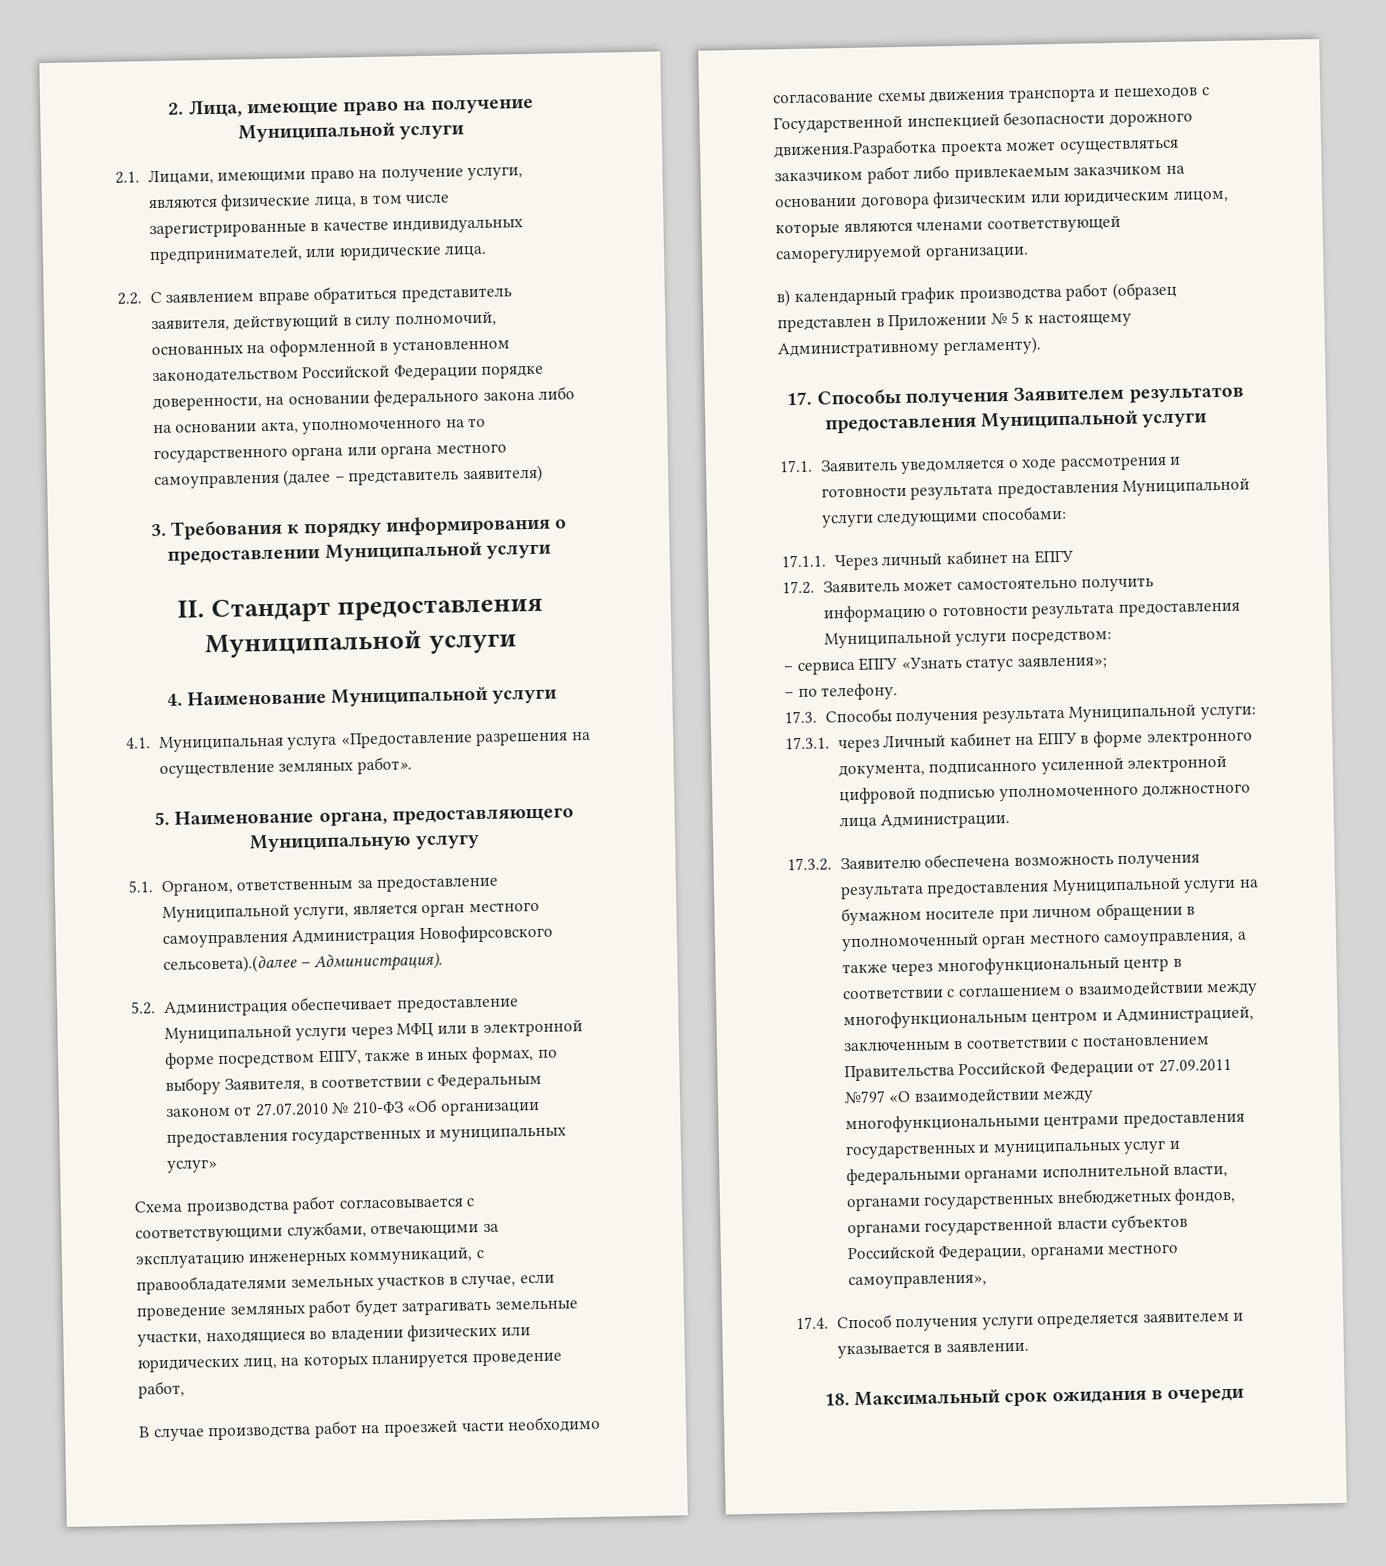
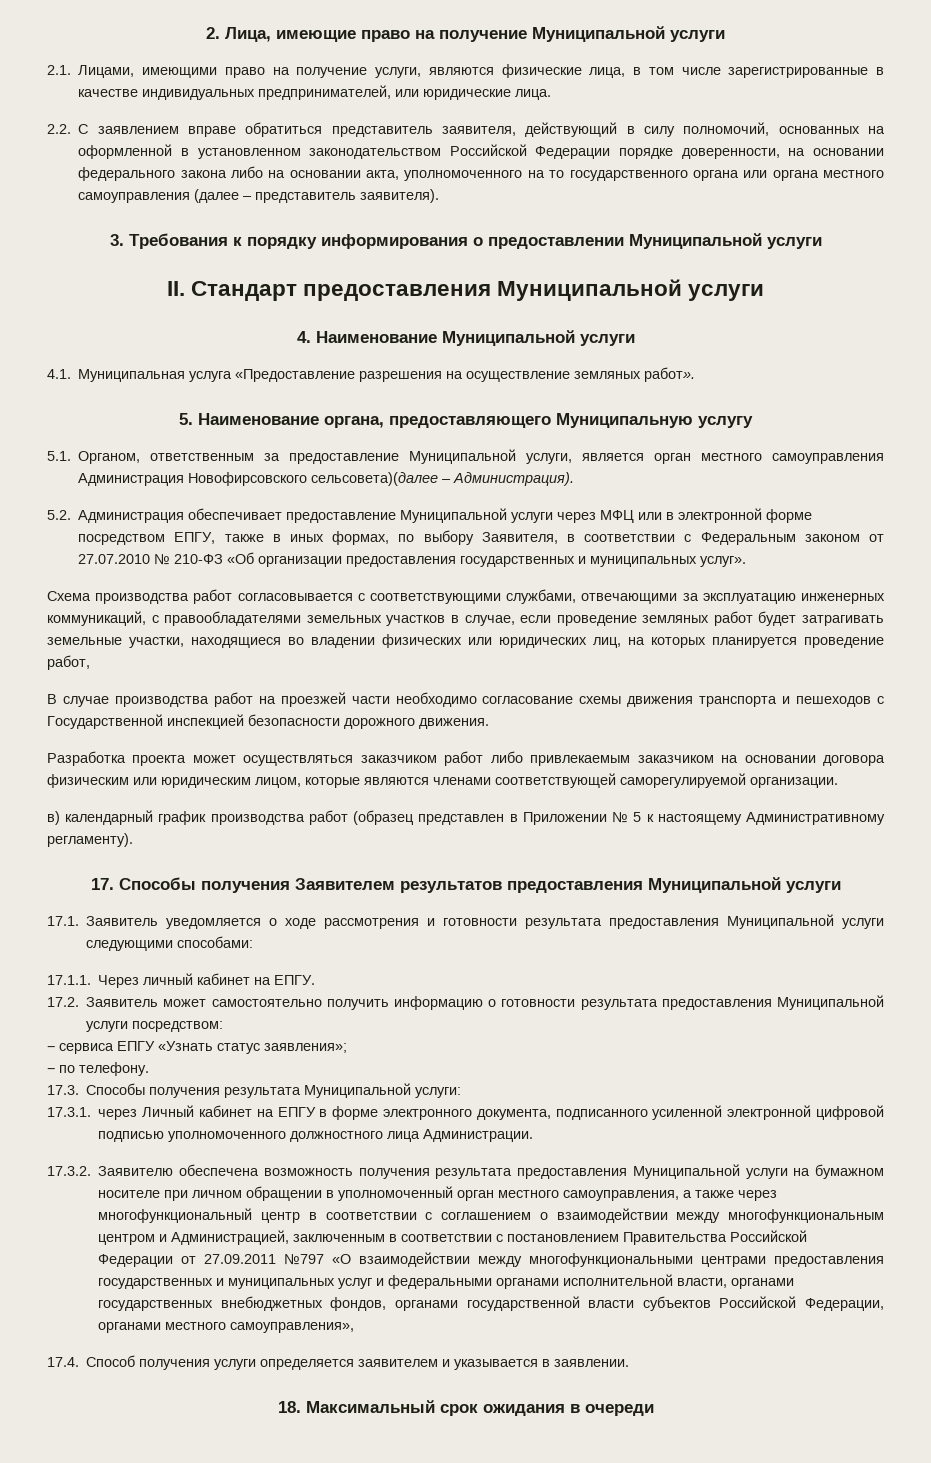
- 2.2. С заявлением вправе обратиться представитель заявителя, действующий в силу полномочий, основанных на оформленной в установленном законодательством Российской Федерации порядке доверенности, на основании федерального закона либо на основании акта, уполномоченного на то государственного органа или органа местного самоуправления (далее – представитель заявителя)
+ 2.2. С заявлением вправе обратиться представитель заявителя, действующий в силу полномочий, основанных на оформленной в установленном законодательством Российской Федерации порядке доверенности, на основании федерального закона либо на основании акта, уполномоченного на то государственного органа или органа местного самоуправления (далее – представитель заявителя).
- 5.1. Органом, ответственным за предоставление Муниципальной услуги, является орган местного самоуправления Администрация Новофирсовского сельсовета).(далее – Администрация).
+ 5.1. Органом, ответственным за предоставление Муниципальной услуги, является орган местного самоуправления Администрация Новофирсовского сельсовета)(далее – Администрация).
- 5.2. Администрация обеспечивает предоставление Муниципальной услуги через МФЦ или в электронной форме посредством ЕПГУ, также в иных формах, по выбору Заявителя, в соответствии с Федеральным законом от 27.07.2010 № 210-ФЗ «Об организации предоставления государственных и муниципальных услуг»
+ 5.2. Администрация обеспечивает предоставление Муниципальной услуги через МФЦ или в электронной форме посредством ЕПГУ, также в иных формах, по выбору Заявителя, в соответствии с Федеральным законом от 27.07.2010 № 210-ФЗ «Об организации предоставления государственных и муниципальных услуг».
- В случае производства работ на проезжей части необходимо согласование схемы движения транспорта и пешеходов с Государственной инспекцией безопасности дорожного движения.Разработка проекта может осуществляться заказчиком работ либо привлекаемым заказчиком на основании договора физическим или юридическим лицом, которые являются членами соответствующей саморегулируемой организации.
+ В случае производства работ на проезжей части необходимо согласование схемы движения транспорта и пешеходов с Государственной инспекцией безопасности дорожного движения.
+ Разработка проекта может осуществляться заказчиком работ либо привлекаемым заказчиком на основании договора физическим или юридическим лицом, которые являются членами соответствующей саморегулируемой организации.
- 17.1.1. Через личный кабинет на ЕПГУ
+ 17.1.1. Через личный кабинет на ЕПГУ.

